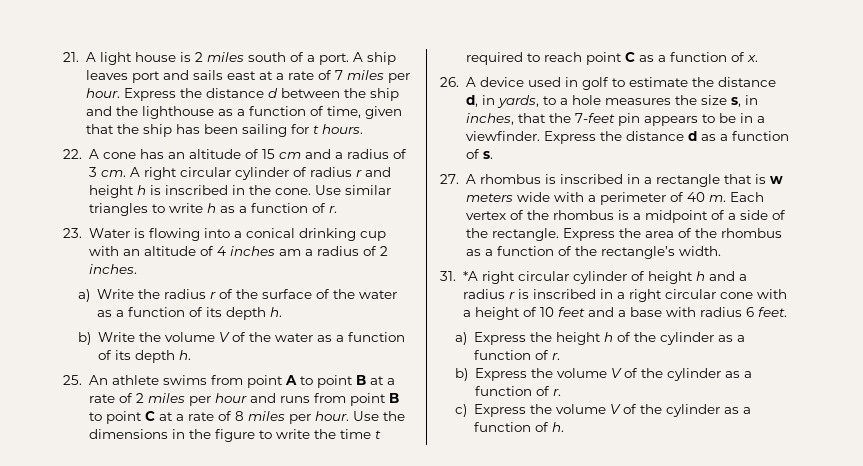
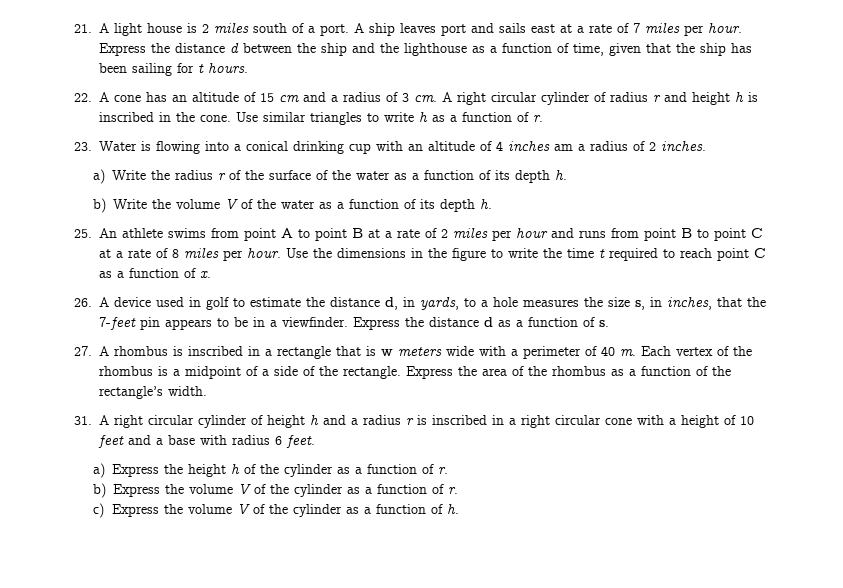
- 31. *A right circular cylinder of height h and a radius r is inscribed in a right circular cone with a height of 10 feet and a base with radius 6 feet.
+ 31. A right circular cylinder of height h and a radius r is inscribed in a right circular cone with a height of 10 feet and a base with radius 6 feet.

